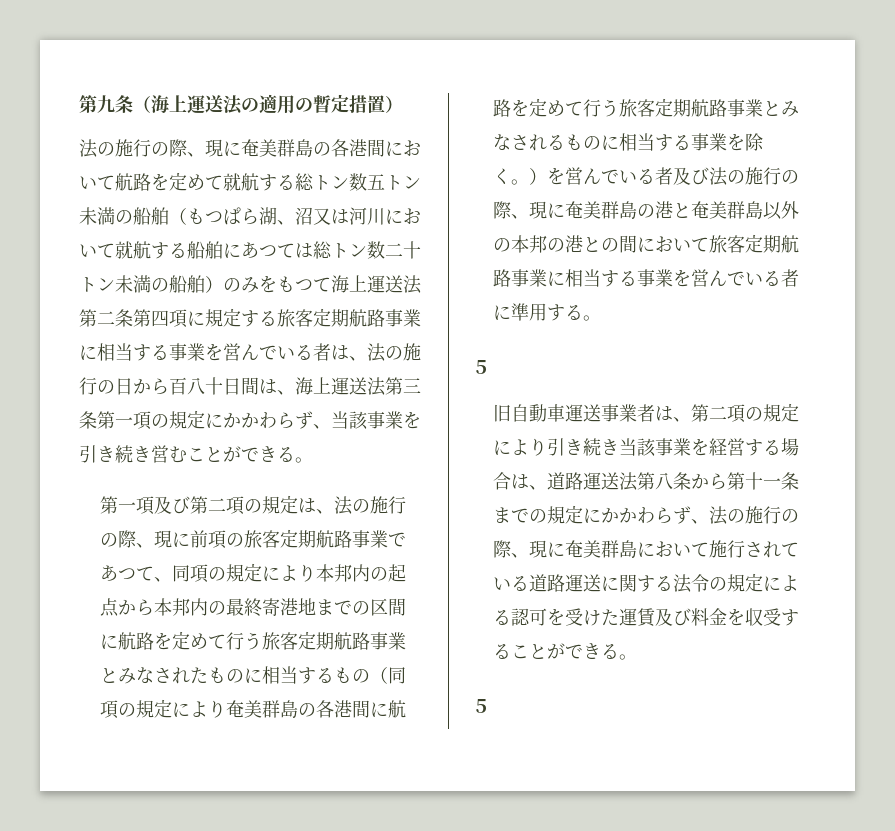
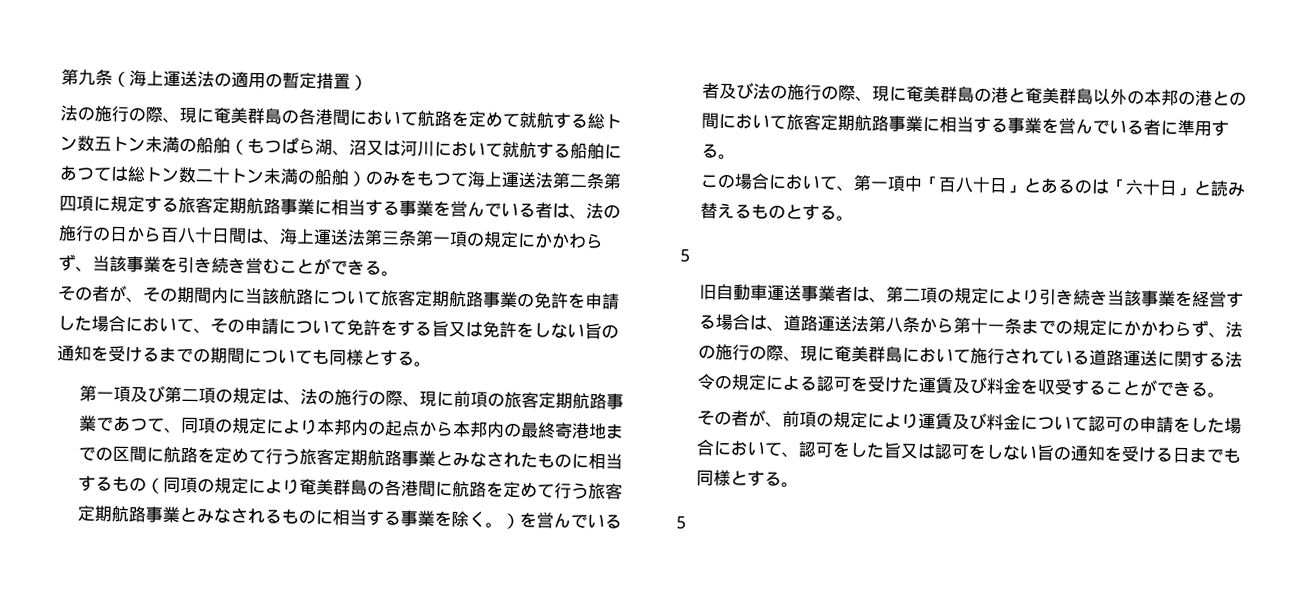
+ その者が、その期間内に当該航路について旅客定期航路事業の免許を申請した場合において、その申請について免許をする旨又は免許をしない旨の通知を受けるまでの期間についても同様とする。
+ この場合において、第一項中「百八十日」とあるのは「六十日」と読み替えるものとする。
+ その者が、前項の規定により運賃及び料金について認可の申請をした場合において、認可をした旨又は認可をしない旨の通知を受ける日までも同様とする。

